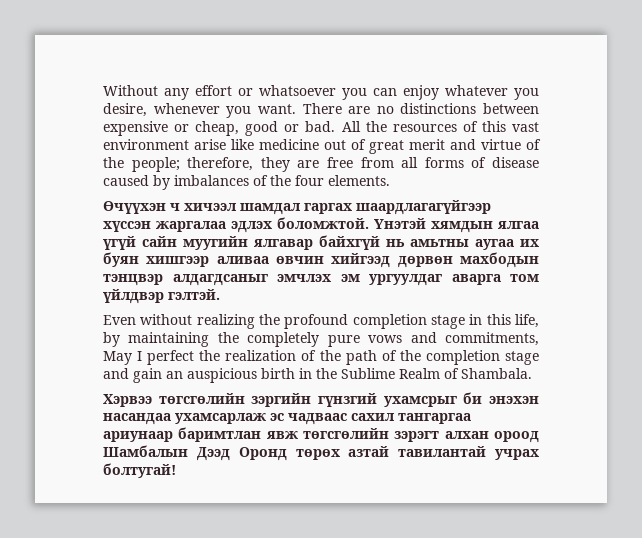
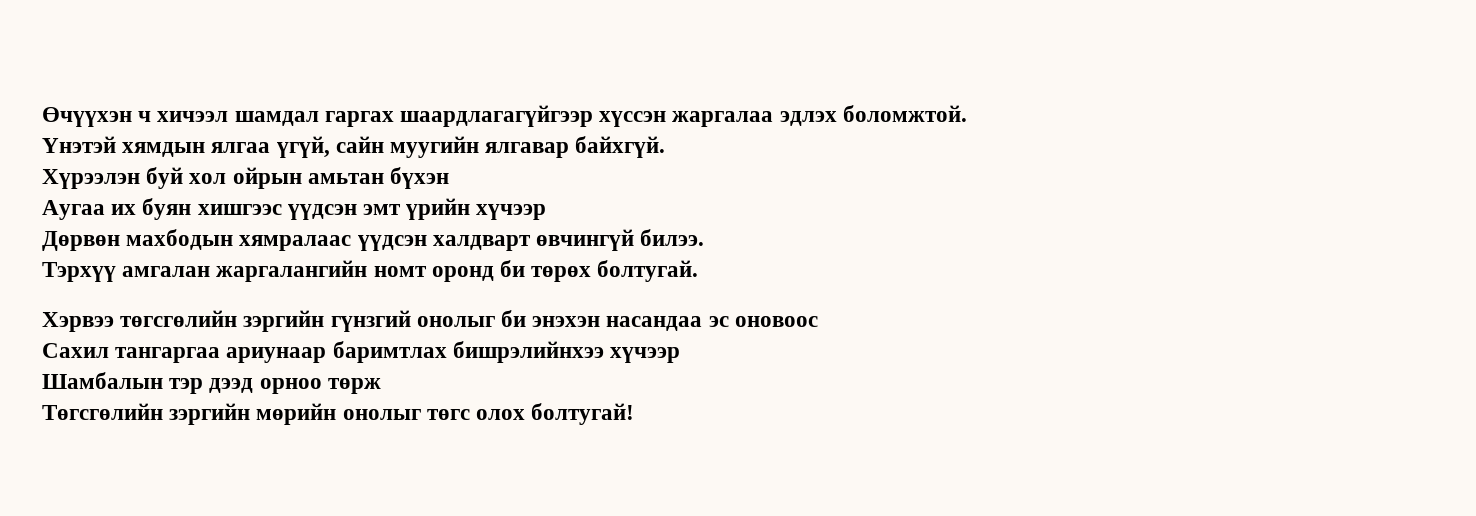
- Without any effort or whatsoever you can enjoy whatever you desire, whenever you want. There are no distinctions between expensive or cheap, good or bad. All the resources of this vast environment arise like medicine out of great merit and virtue of the people; therefore, they are free from all forms of disease caused by imbalances of the four elements.
- Өчүүхэн ч хичээл шамдал гаргах шаардлагагүйгээр хүссэн жаргалаа эдлэх боломжтой. Үнэтэй хямдын ялгаа үгүй сайн муугийн ялгавар байхгүй нь амьтны аугаа их буян хишгээр аливаа өвчин хийгээд дөрвөн махбодын тэнцвэр алдагдсаныг эмчлэх эм ургуулдаг аварга том үйлдвэр гэлтэй.
- Even without realizing the profound completion stage in this life, by maintaining the completely pure vows and commitments, May I perfect the realization of the path of the completion stage and gain an auspicious birth in the Sublime Realm of Shambala.
+ Өчүүхэн ч хичээл шамдал гаргах шаардлагагүйгээр хүссэн жаргалаа эдлэх боломжтой.
+ Үнэтэй хямдын ялгаа үгүй, сайн муугийн ялгавар байхгүй.
+ Хүрээлэн буй хол ойрын амьтан бүхэн
+ Аугаа их буян хишгээс үүдсэн эмт үрийн хүчээр
+ Дөрвөн махбодын хямралаас үүдсэн халдварт өвчингүй билээ.
+ Тэрхүү амгалан жаргалангийн номт оронд би төрөх болтугай.
- Хэрвээ төгсгөлийн зэргийн гүнзгий ухамсрыг би энэхэн насандаа ухамсарлаж эс чадваас сахил тангаргаа ариунаар баримтлан явж төгсгөлийн зэрэгт алхан ороод Шамбалын Дээд Оронд төрөх азтай тавилантай учрах болтугай!
+ Хэрвээ төгсгөлийн зэргийн гүнзгий онолыг би энэхэн насандаа эс оновоос
+ Сахил тангаргаа ариунаар баримтлах бишрэлийнхээ хүчээр
+ Шамбалын тэр дээд орноо төрж
+ Төгсгөлийн зэргийн мөрийн онолыг төгс олох болтугай!

